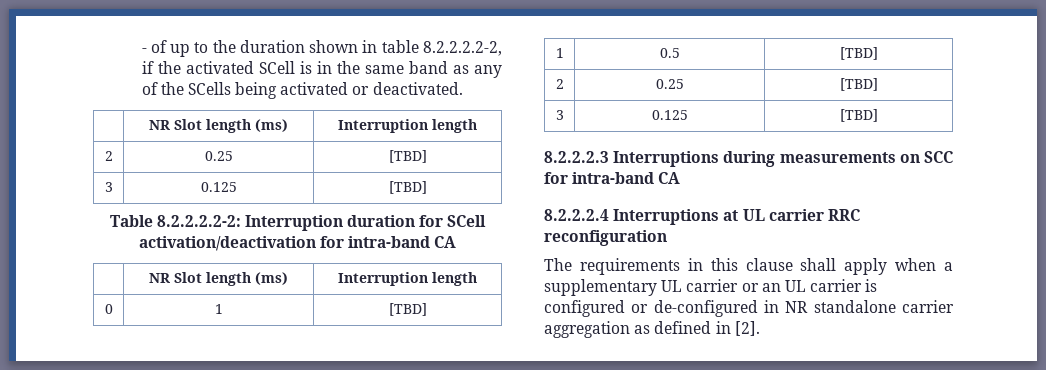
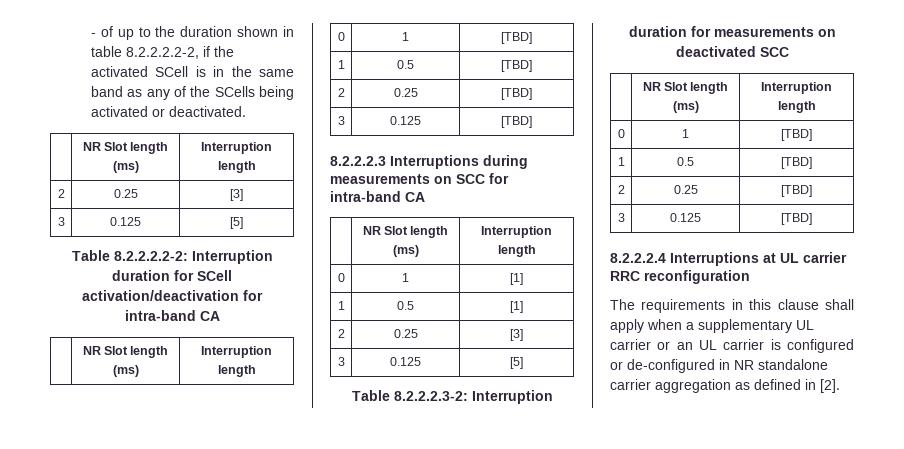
  - of up to the duration shown in table 8.2.2.2.2-2, if the activated SCell is in the same band as any of the SCells being activated or deactivated.
  | NR Slot length (ms) | Interruption length
- 2 | 0.25 | [TBD]
- 3 | 0.125 | [TBD]
+ 2 | 0.25 | [3]
+ 3 | 0.125 | [5]
  8.2.2.2.3 Interruptions during measurements on SCC for intra-band CA
+ | NR Slot length (ms) | Interruption length
+ 0 | 1 | [1]
+ 1 | 0.5 | [1]
+ 2 | 0.25 | [3]
+ 3 | 0.125 | [5]
+ Table 8.2.2.2.3-2: Interruption duration for measurements on deactivated SCC
+ | NR Slot length (ms) | Interruption length
+ 0 | 1 | [TBD]
+ 1 | 0.5 | [TBD]
+ 2 | 0.25 | [TBD]
+ 3 | 0.125 | [TBD]

